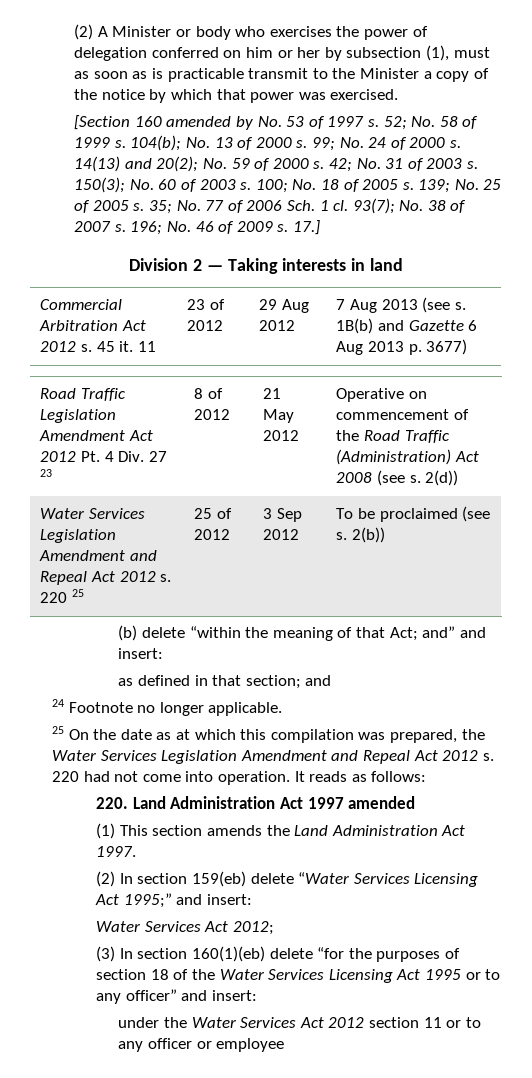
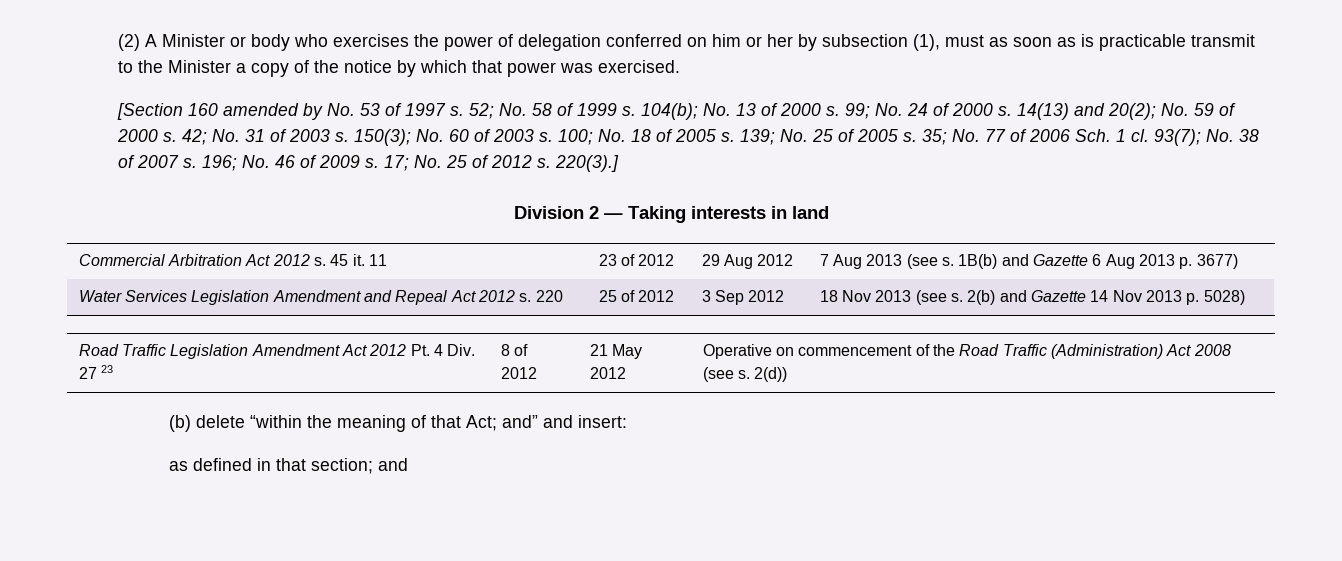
- 17.]
+ 17; No. 25 of 2012 s. 220(3).]
+ Water Services Legislation Amendment and Repeal Act 2012 s. 220 | 25 of 2012 | 3 Sep 2012 | 18 Nov 2013 (see s. 2(b) and Gazette 14 Nov 2013 p. 5028)
- Water Services Legislation Amendment and Repeal Act 2012 s. 220 25 | 25 of 2012 | 3 Sep 2012 | To be proclaimed (see s. 2(b))
- 24 Footnote no longer applicable.
- 25 On the date as at which this compilation was prepared, the Water Services Legislation Amendment and Repeal Act 2012 s. 220 had not come into operation. It reads as follows:
- 220. Land Administration Act 1997 amended
- (1) This section amends the Land Administration Act 1997.
- (2) In section 159(eb) delete “Water Services Licensing Act 1995;” and insert:
- Water Services Act 2012;
- (3) In section 160(1)(eb) delete “for the purposes of section 18 of the Water Services Licensing Act 1995 or to any officer” and insert:
- under the Water Services Act 2012 section 11 or to any officer or employee

